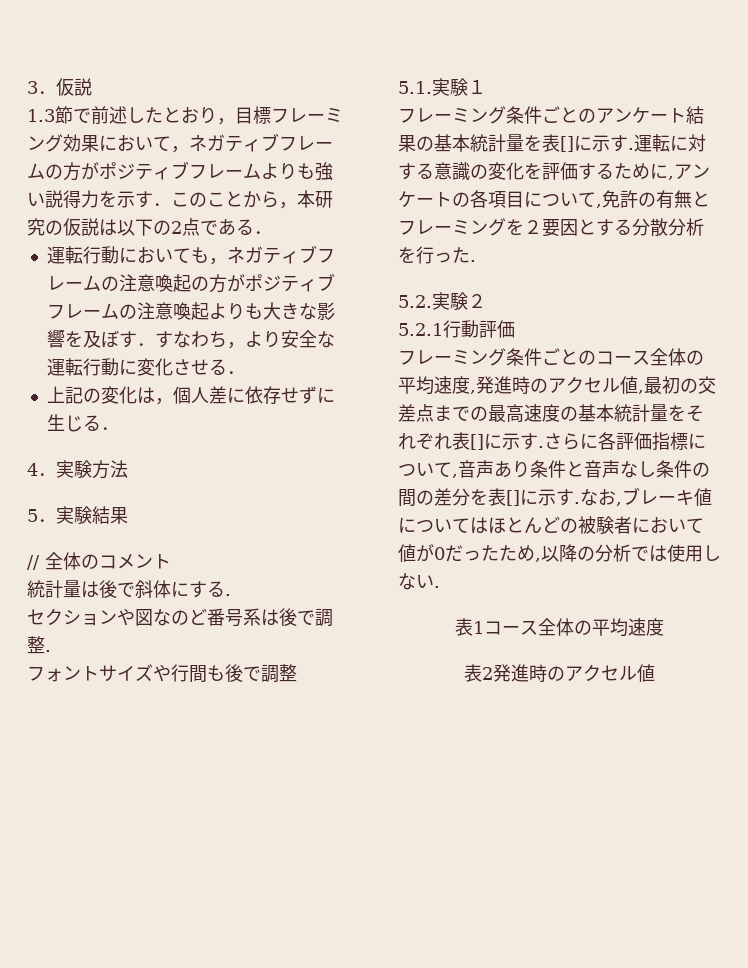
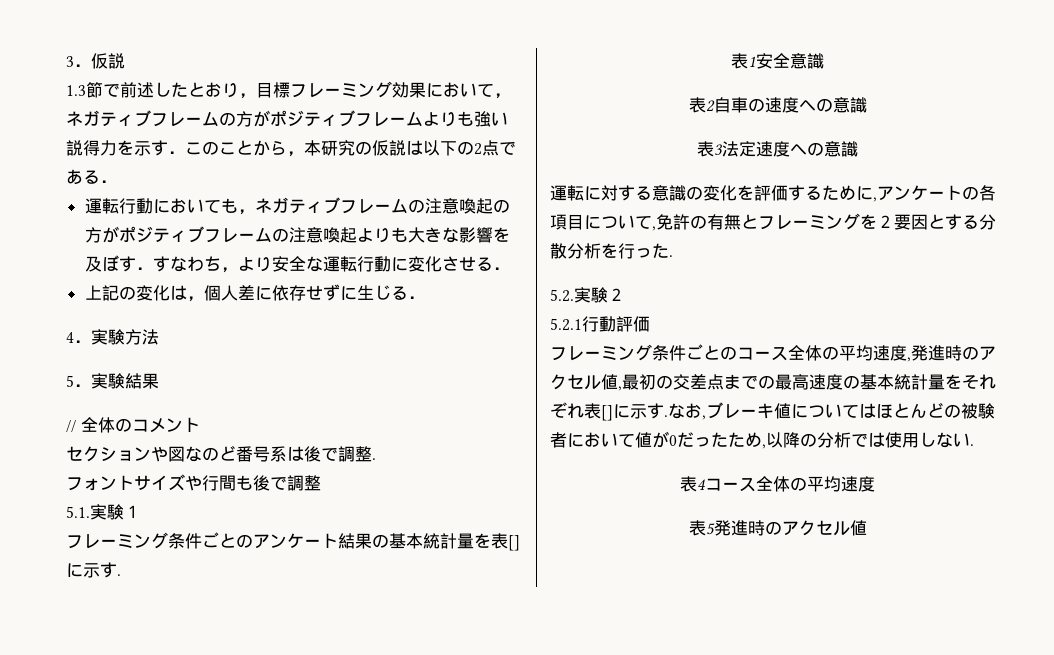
- 統計量は後で斜体にする.
- フレーミング条件ごとのアンケート結果の基本統計量を表[]に示す.運転に対する意識の変化を評価するために,アンケートの各項目について,免許の有無とフレーミングを２要因とする分散分析を行った.
+ フレーミング条件ごとのアンケート結果の基本統計量を表[]に示す.
+ 表1安全意識
+ 表2自車の速度への意識
+ 表3法定速度への意識
+ 運転に対する意識の変化を評価するために,アンケートの各項目について,免許の有無とフレーミングを２要因とする分散分析を行った.
- さらに各評価指標について,音声あり条件と音声なし条件の間の差分を表[]に示す.
- 表1コース全体の平均速度
+ 表4コース全体の平均速度
- 表2発進時のアクセル値
+ 表5発進時のアクセル値

